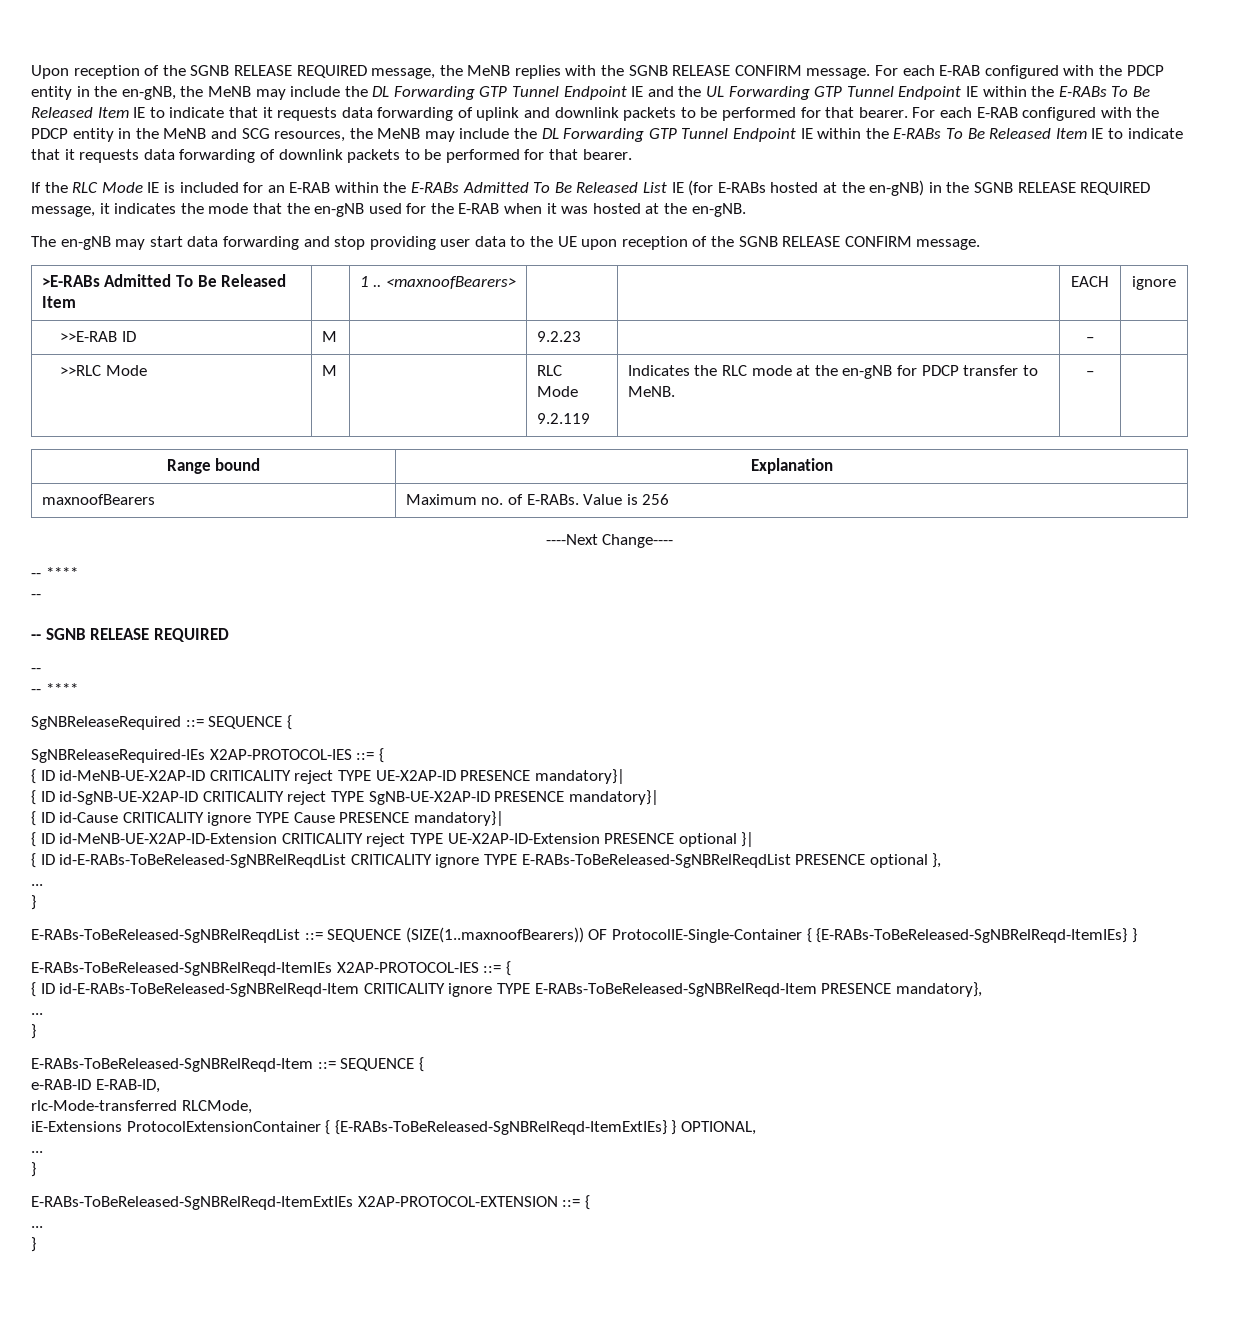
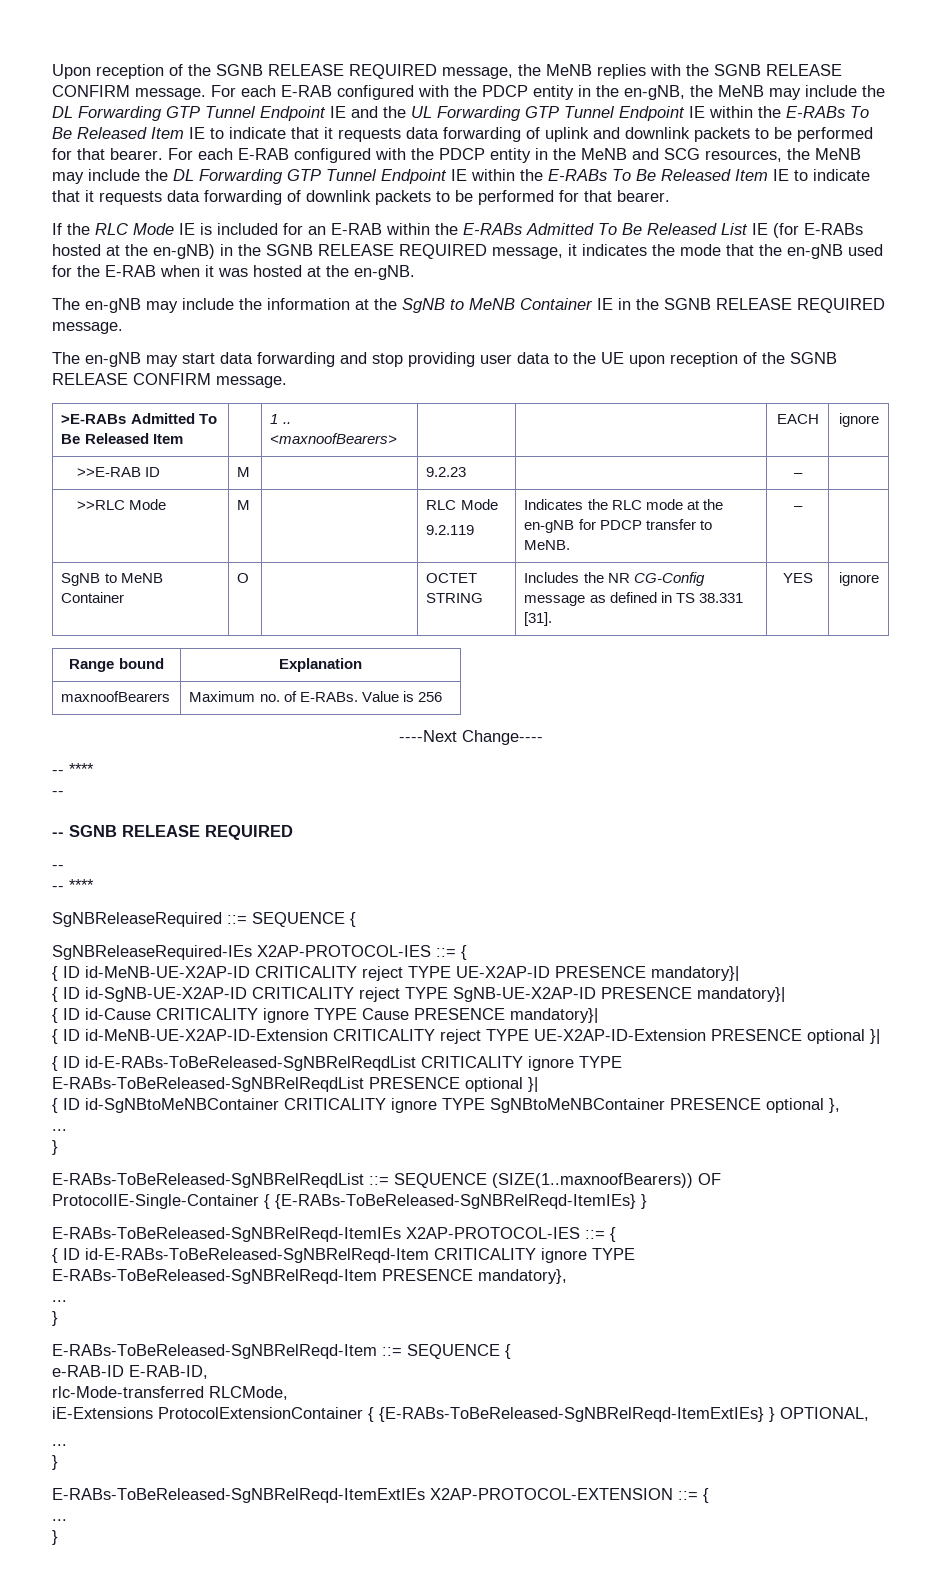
+ The en-gNB may include the information at the SgNB to MeNB Container IE in the SGNB RELEASE REQUIRED message.
+ SgNB to MeNB Container | O | | OCTET STRING | Includes the NR CG-Config message as defined in TS 38.331 [31]. | YES | ignore
- { ID id-E-RABs-ToBeReleased-SgNBRelReqdList CRITICALITY ignore TYPE E-RABs-ToBeReleased-SgNBRelReqdList PRESENCE optional },
+ { ID id-E-RABs-ToBeReleased-SgNBRelReqdList CRITICALITY ignore TYPE E-RABs-ToBeReleased-SgNBRelReqdList PRESENCE optional }|
+ { ID id-SgNBtoMeNBContainer CRITICALITY ignore TYPE SgNBtoMeNBContainer PRESENCE optional },

